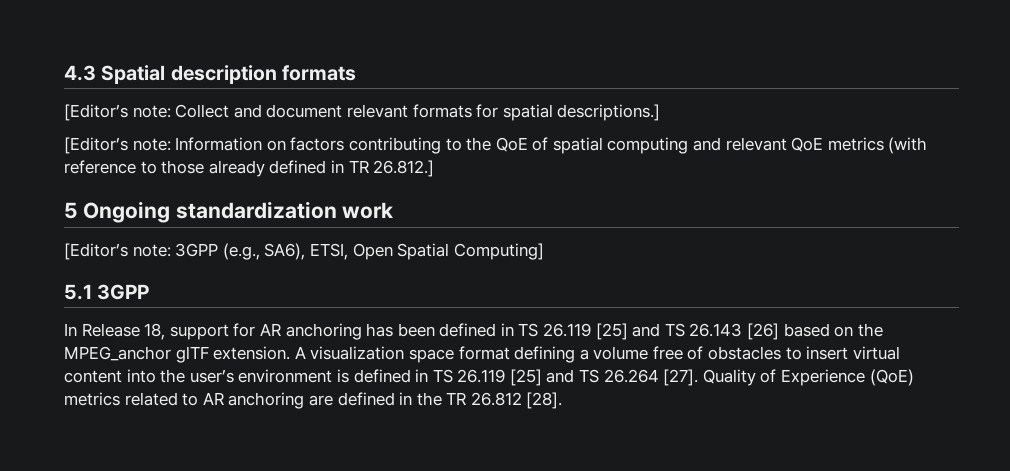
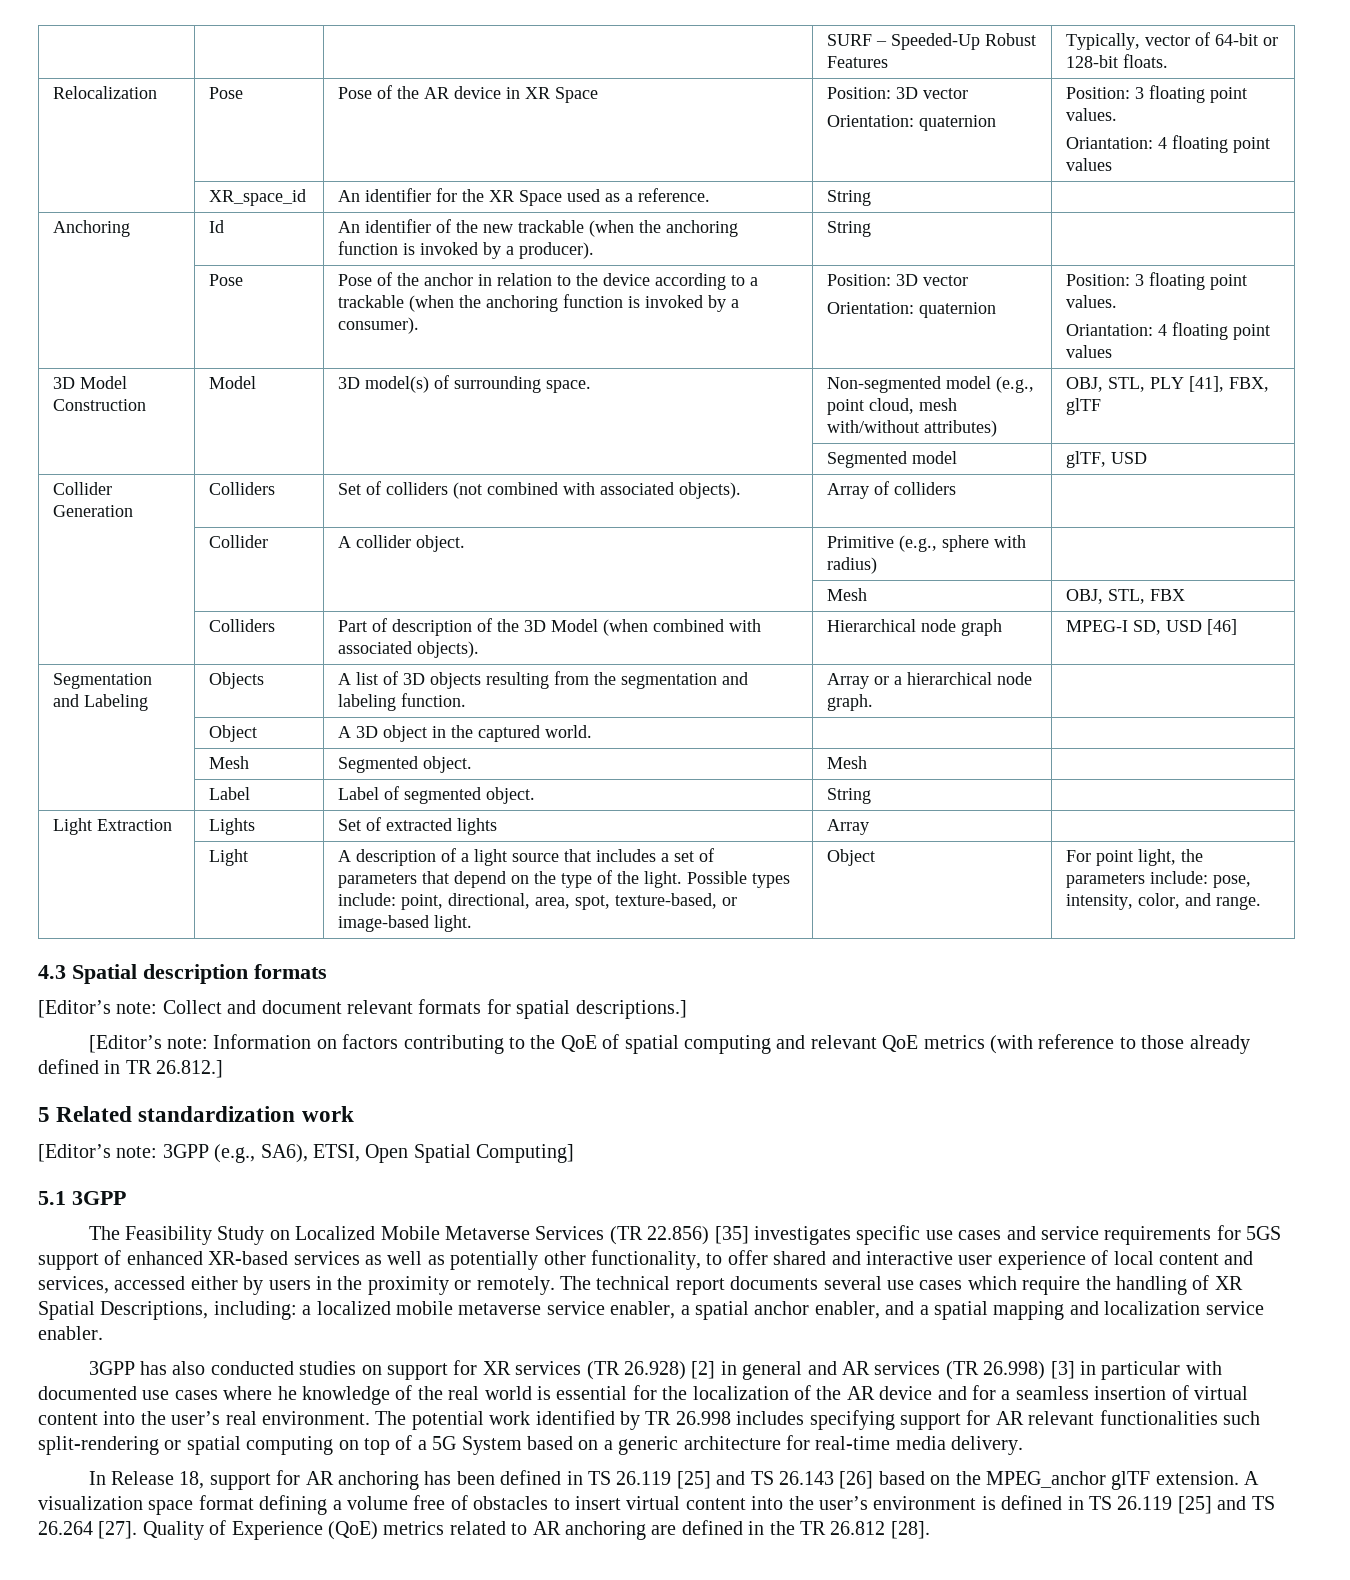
+ | | | SURF – Speeded-Up Robust Features | Typically, vector of 64-bit or 128-bit floats.
+ Relocalization | Pose | Pose of the AR device in XR Space | Position: 3D vector
+ Orientation: quaternion | Position: 3 floating point values.
+ Oriantation: 4 floating point values
+ | XR_space_id | An identifier for the XR Space used as a reference. | String |
+ Anchoring | Id | An identifier of the new trackable (when the anchoring function is invoked by a producer). | String |
+ | Pose | Pose of the anchor in relation to the device according to a trackable (when the anchoring function is invoked by a consumer). | Position: 3D vector
+ Orientation: quaternion | Position: 3 floating point values.
+ Oriantation: 4 floating point values
+ 3D Model Construction | Model | 3D model(s) of surrounding space. | Non-segmented model (e.g., point cloud, mesh with/without attributes) | OBJ, STL, PLY [41], FBX, glTF
+ | | | Segmented model | glTF, USD
+ Collider Generation | Colliders | Set of colliders (not combined with associated objects). | Array of colliders |
+ | Collider | A collider object. | Primitive (e.g., sphere with radius) |
+ | | | Mesh | OBJ, STL, FBX
+ | Colliders | Part of description of the 3D Model (when combined with associated objects). | Hierarchical node graph | MPEG-I SD, USD [46]
+ Segmentation and Labeling | Objects | A list of 3D objects resulting from the segmentation and labeling function. | Array or a hierarchical node graph. |
+ | Object | A 3D object in the captured world. | |
+ | Mesh | Segmented object. | Mesh |
+ | Label | Label of segmented object. | String |
+ Light Extraction | Lights | Set of extracted lights | Array |
+ | Light | A description of a light source that includes a set of parameters that depend on the type of the light. Possible types include: point, directional, area, spot, texture-based, or image-based light. | Object | For point light, the parameters include: pose, intensity, color, and range.
- 5 Ongoing standardization work
+ 5 Related standardization work
+ The Feasibility Study on Localized Mobile Metaverse Services (TR 22.856) [35] investigates specific use cases and service requirements for 5GS support of enhanced XR-based services as well as potentially other functionality, to offer shared and interactive user experience of local content and services, accessed either by users in the proximity or remotely. The technical report documents several use cases which require the handling of XR Spatial Descriptions, including: a localized mobile metaverse service enabler, a spatial anchor enabler, and a spatial mapping and localization service enabler.
+ 3GPP has also conducted studies on support for XR services (TR 26.928) [2] in general and AR services (TR 26.998) [3] in particular with documented use cases where he knowledge of the real world is essential for the localization of the AR device and for a seamless insertion of virtual content into the user’s real environment. The potential work identified by TR 26.998 includes specifying support for AR relevant functionalities such split-rendering or spatial computing on top of a 5G System based on a generic architecture for real-time media delivery.

